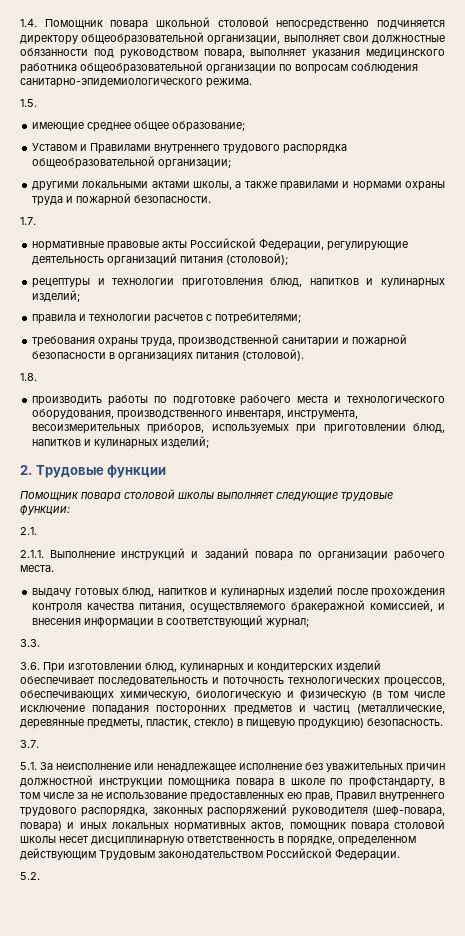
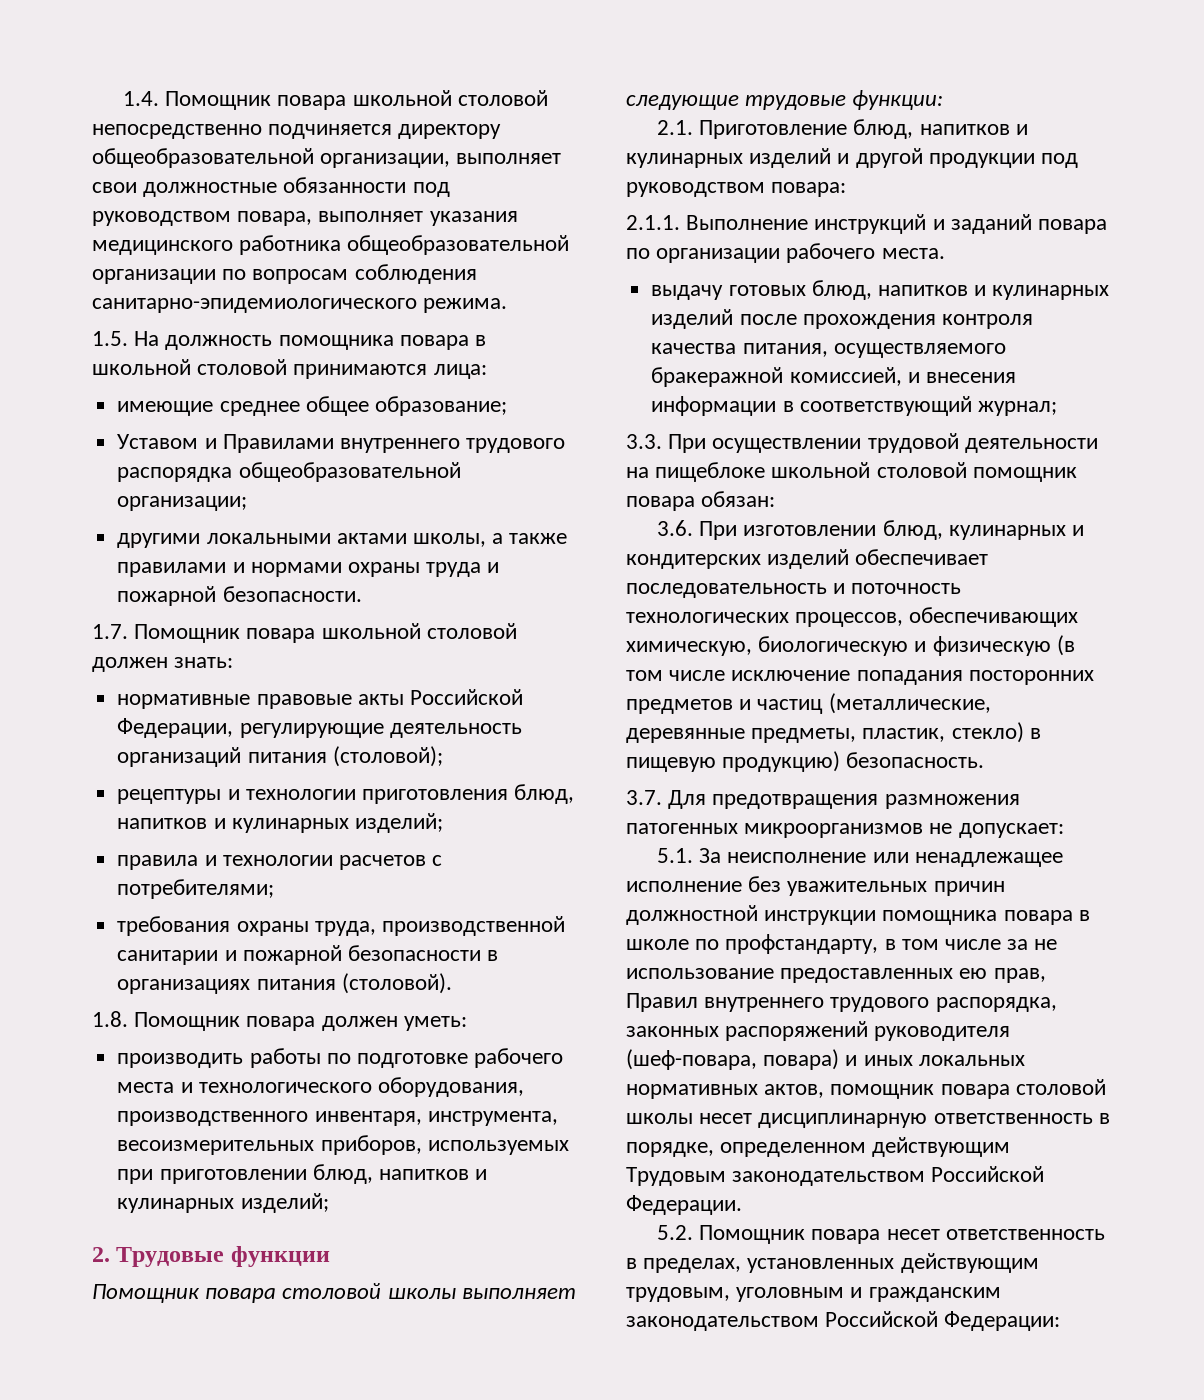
- 1.5.
+ 1.5. На должность помощника повара в школьной столовой принимаются лица:
- 1.7.
+ 1.7. Помощник повара школьной столовой должен знать:
- 1.8.
+ 1.8. Помощник повара должен уметь:
- 2.1.
+ 2.1. Приготовление блюд, напитков и кулинарных изделий и другой продукции под руководством повара:
- 3.3.
+ 3.3. При осуществлении трудовой деятельности на пищеблоке школьной столовой помощник повара обязан:
- 3.7.
+ 3.7. Для предотвращения размножения патогенных микроорганизмов не допускает:
- 5.2.
+ 5.2. Помощник повара несет ответственность в пределах, установленных действующим трудовым, уголовным и гражданским законодательством Российской Федерации:

